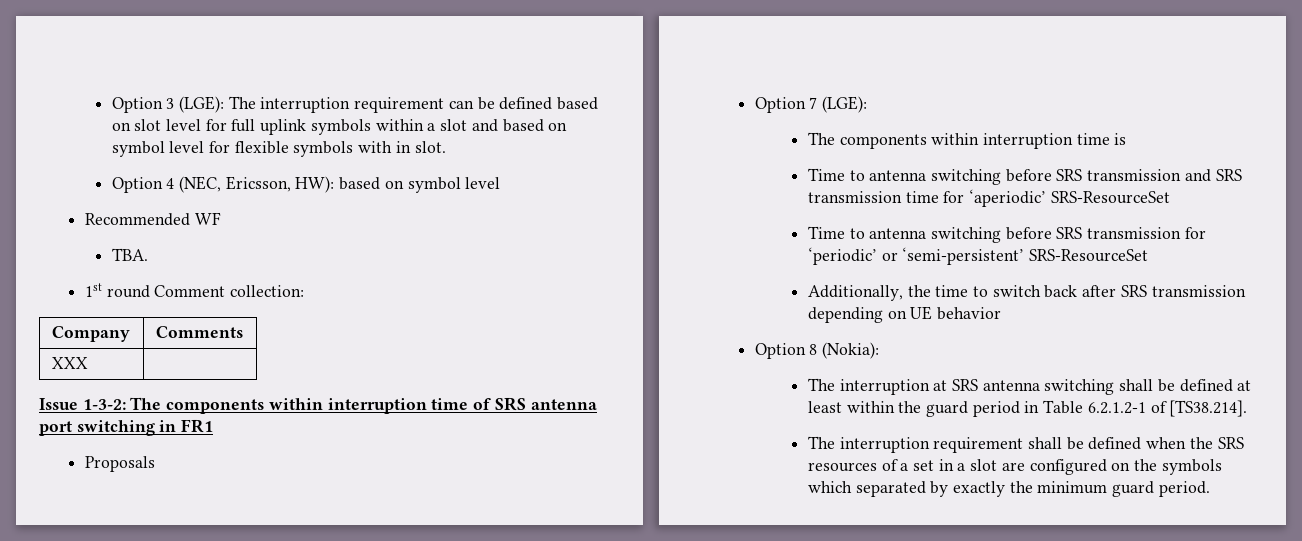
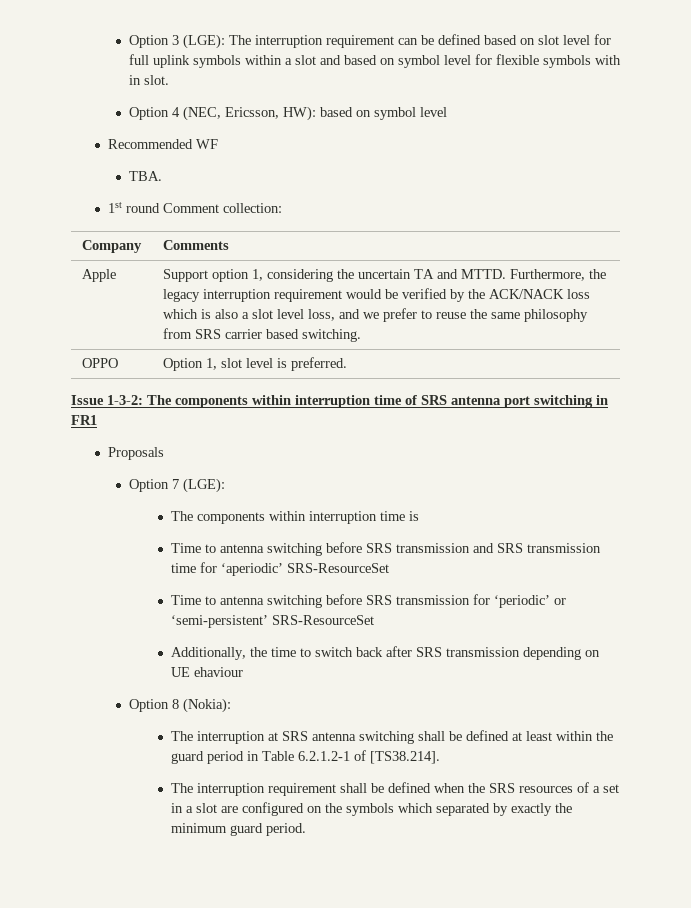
- XXX
+ Apple | Support option 1, considering the uncertain TA and MTTD. Furthermore, the legacy interruption requirement would be verified by the ACK/NACK loss which is also a slot level loss, and we prefer to reuse the same philosophy from SRS carrier based switching.
+ OPPO | Option 1, slot level is preferred.
- Additionally, the time to switch back after SRS transmission depending on UE behavior
+ Additionally, the time to switch back after SRS transmission depending on UE ehaviour

